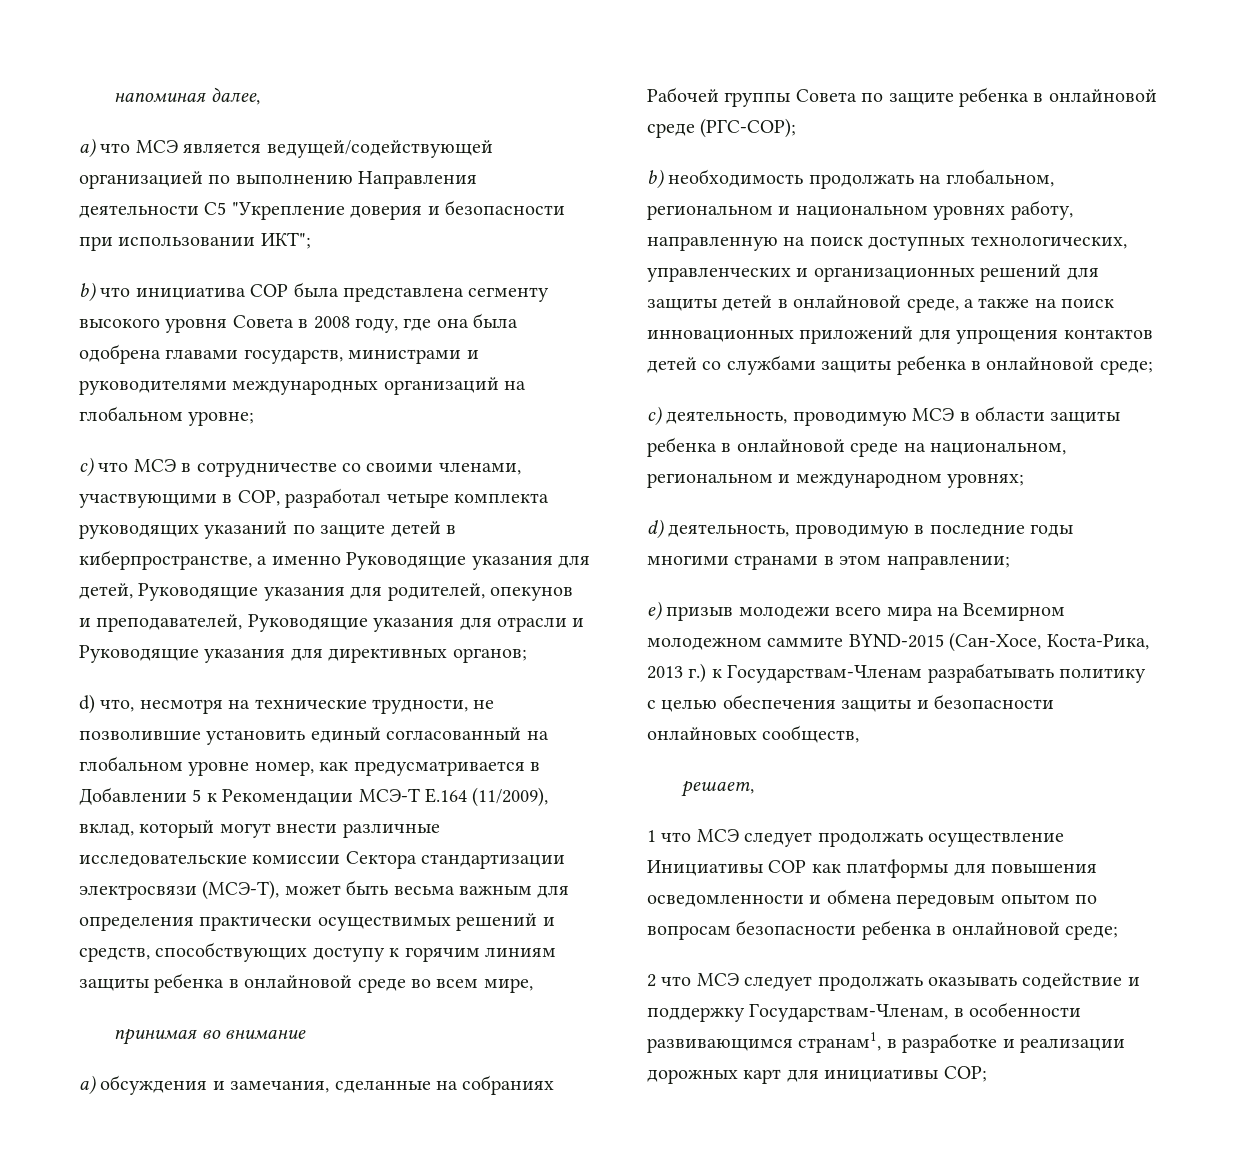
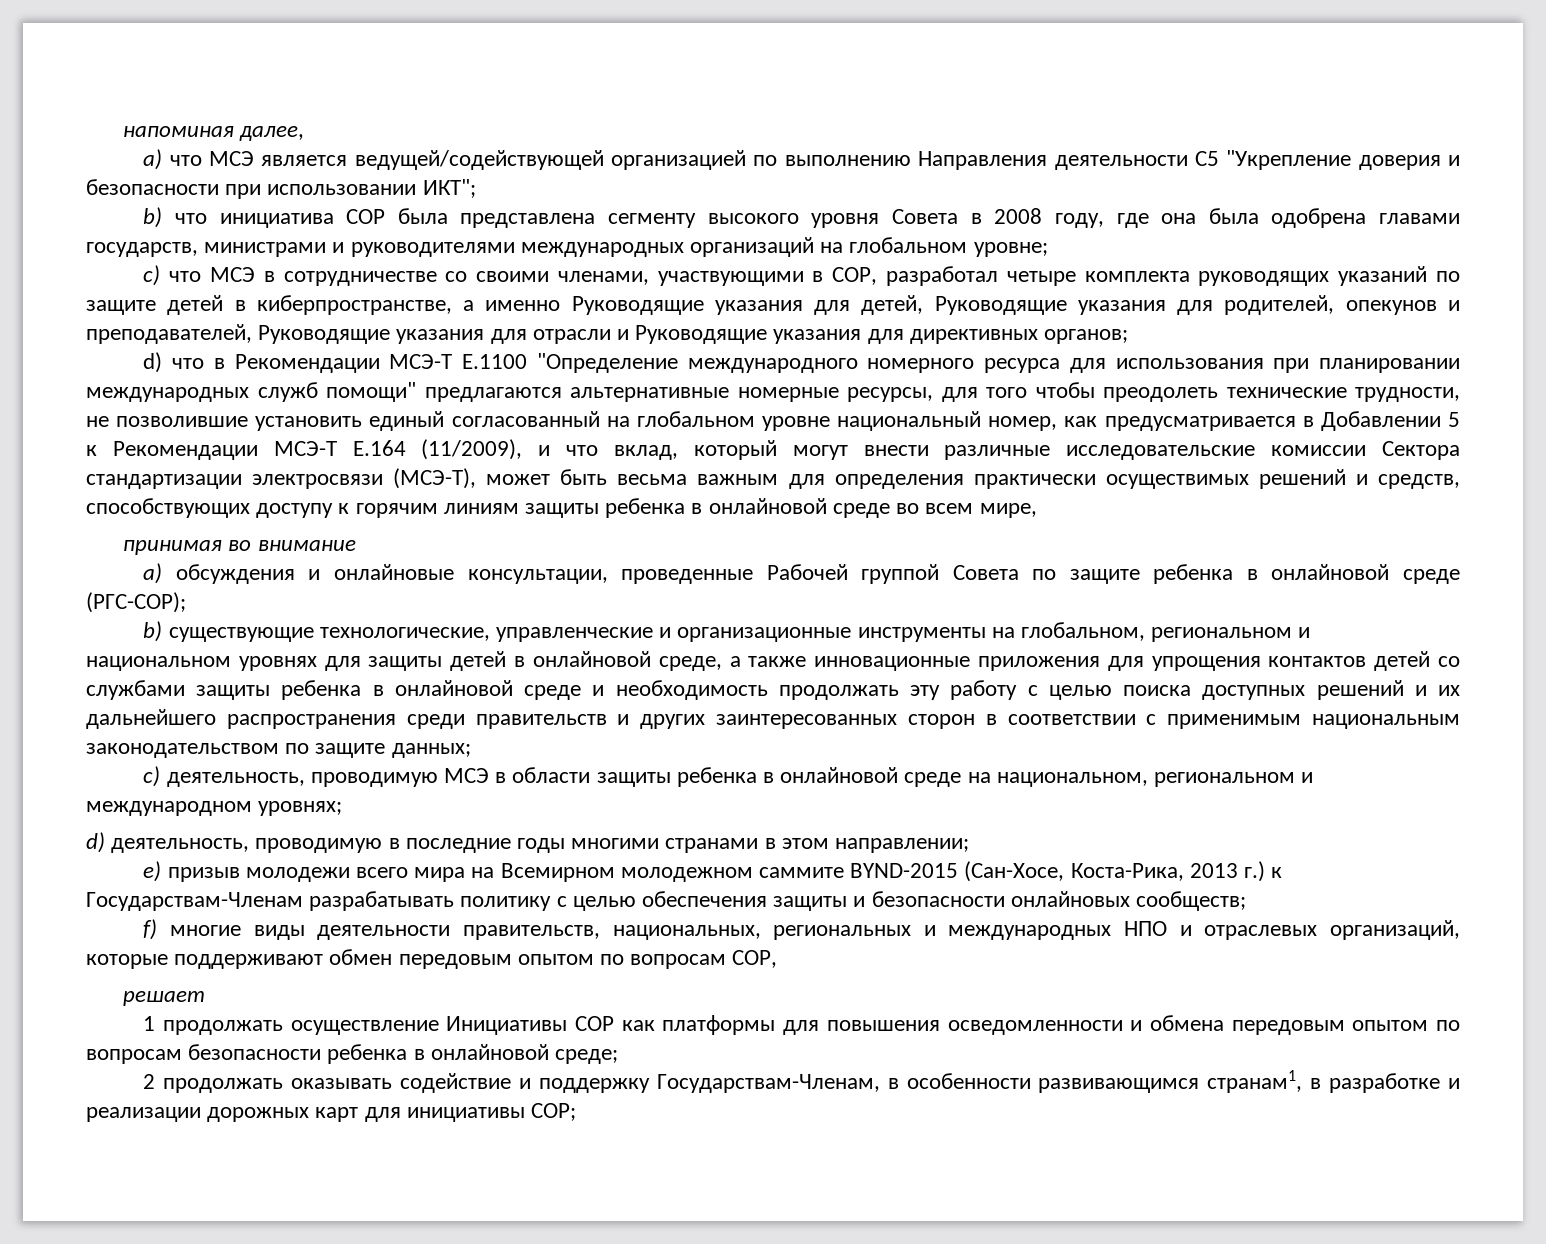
- d) что, несмотря на технические трудности, не позволившие установить единый согласованный на глобальном уровне номер, как предусматривается в Добавлении 5 к Рекомендации МСЭ-Т Е.164 (11/2009), вклад, который могут внести различные исследовательские комиссии Сектора стандартизации электросвязи (МСЭ-Т), может быть весьма важным для определения практически осуществимых решений и средств, способствующих доступу к горячим линиям защиты ребенка в онлайновой среде во всем мире,
+ d) что в Рекомендации МСЭ-T E.1100 "Определение международного номерного ресурса для использования при планировании международных служб помощи" предлагаются альтернативные номерные ресурсы, для того чтобы преодолеть технические трудности, не позволившие установить единый согласованный на глобальном уровне национальный номер, как предусматривается в Добавлении 5 к Рекомендации МСЭ-Т Е.164 (11/2009), и что вклад, который могут внести различные исследовательские комиссии Сектора стандартизации электросвязи (МСЭ-Т), может быть весьма важным для определения практически осуществимых решений и средств, способствующих доступу к горячим линиям защиты ребенка в онлайновой среде во всем мире,
- а) обсуждения и замечания, сделанные на собраниях Рабочей группы Совета по защите ребенка в онлайновой среде (РГС-COP);
+ а) обсуждения и онлайновые консультации, проведенные Рабочей группой Совета по защите ребенка в онлайновой среде (РГС-COP);
- b) необходимость продолжать на глобальном, региональном и национальном уровнях работу, направленную на поиск доступных технологических, управленческих и организационных решений для защиты детей в онлайновой среде, а также на поиск инновационных приложений для упрощения контактов детей со службами защиты ребенка в онлайновой среде;
+ b) существующие технологические, управленческие и организационные инструменты на глобальном, региональном и национальном уровнях для защиты детей в онлайновой среде, а также инновационные приложения для упрощения контактов детей со службами защиты ребенка в онлайновой среде и необходимость продолжать эту работу с целью поиска доступных решений и их дальнейшего распространения среди правительств и других заинтересованных сторон в соответствии с применимым национальным законодательством по защите данных;
- e) призыв молодежи всего мира на Всемирном молодежном саммите BYND-2015 (Сан-Хосе, Коста-Рика, 2013 г.) к Государствам-Членам разрабатывать политику с целью обеспечения защиты и безопасности онлайновых сообществ,
- решает,
- 1 что МСЭ следует продолжать осуществление Инициативы COP как платформы для повышения осведомленности и обмена передовым опытом по вопросам безопасности ребенка в онлайновой среде;
+ e) призыв молодежи всего мира на Всемирном молодежном саммите BYND-2015 (Сан-Хосе, Коста-Рика, 2013 г.) к Государствам-Членам разрабатывать политику с целью обеспечения защиты и безопасности онлайновых сообществ;
+ f) многие виды деятельности правительств, национальных, региональных и международных НПО и отраслевых организаций, которые поддерживают обмен передовым опытом по вопросам COP,
+ решает
+ 1 продолжать осуществление Инициативы COP как платформы для повышения осведомленности и обмена передовым опытом по вопросам безопасности ребенка в онлайновой среде;
- 2 что МСЭ следует продолжать оказывать содействие и поддержку Государствам-Членам, в особенности развивающимся странам1, в разработке и реализации дорожных карт для инициативы COP;
+ 2 продолжать оказывать содействие и поддержку Государствам-Членам, в особенности развивающимся странам1, в разработке и реализации дорожных карт для инициативы COP;

